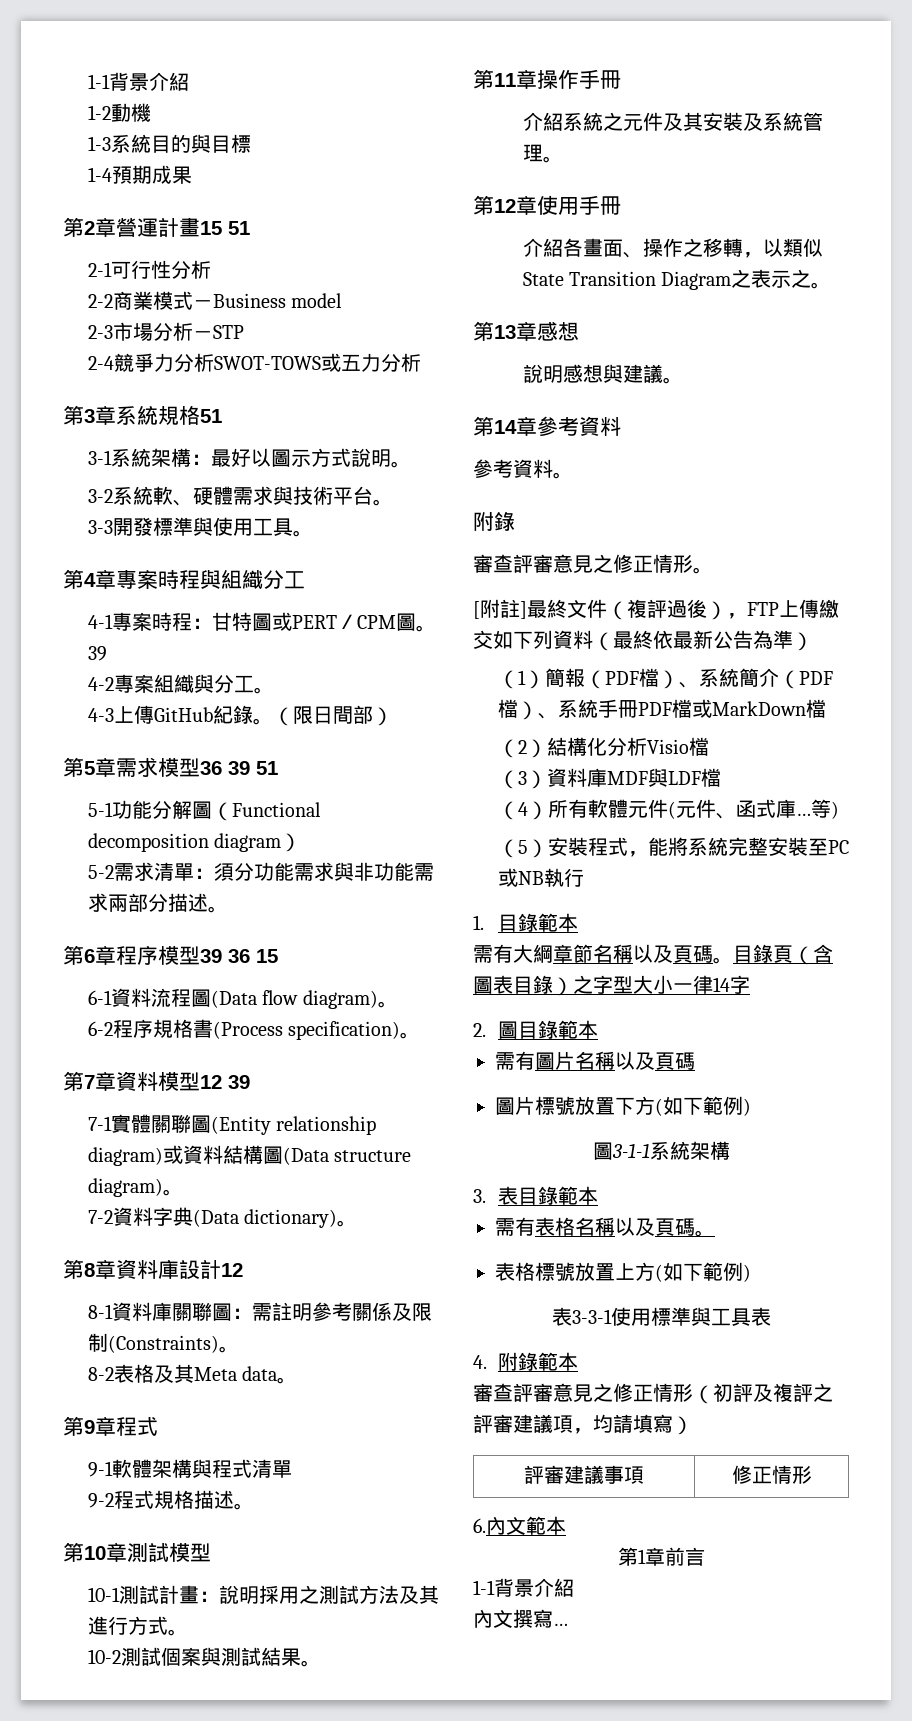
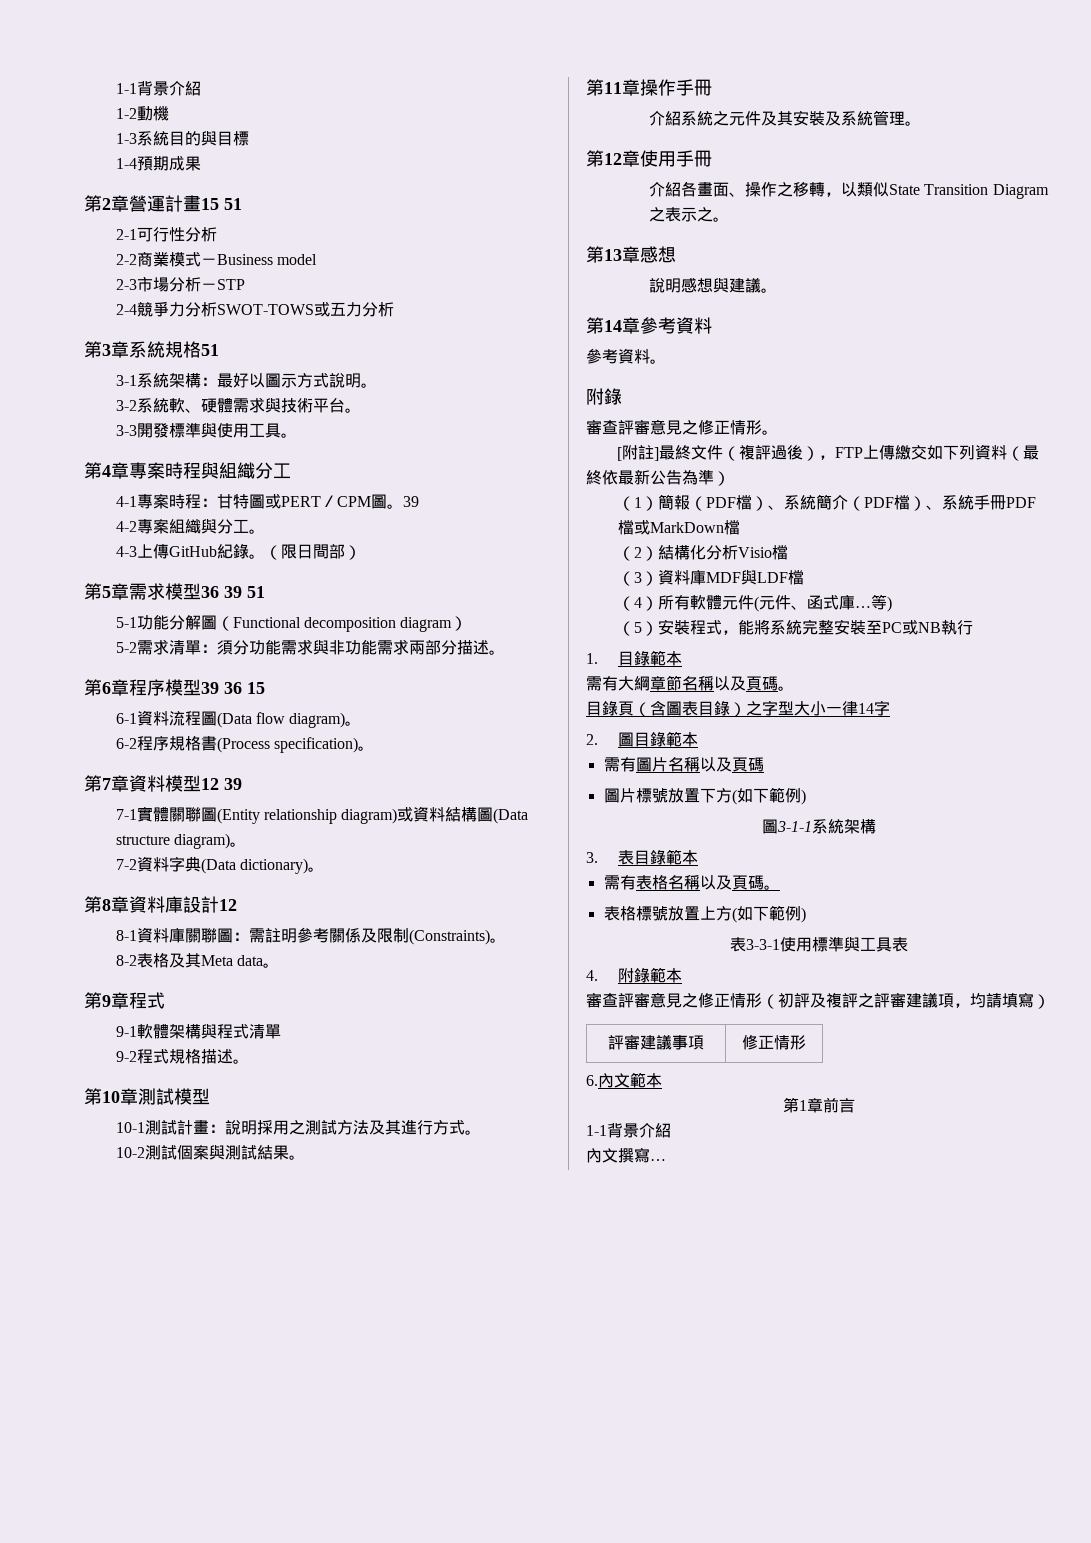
- 需有大綱章節名稱以及頁碼。目錄頁（含圖表目錄）之字型大小一律14字
+ 需有大綱章節名稱以及頁碼。
+ 目錄頁（含圖表目錄）之字型大小一律14字

